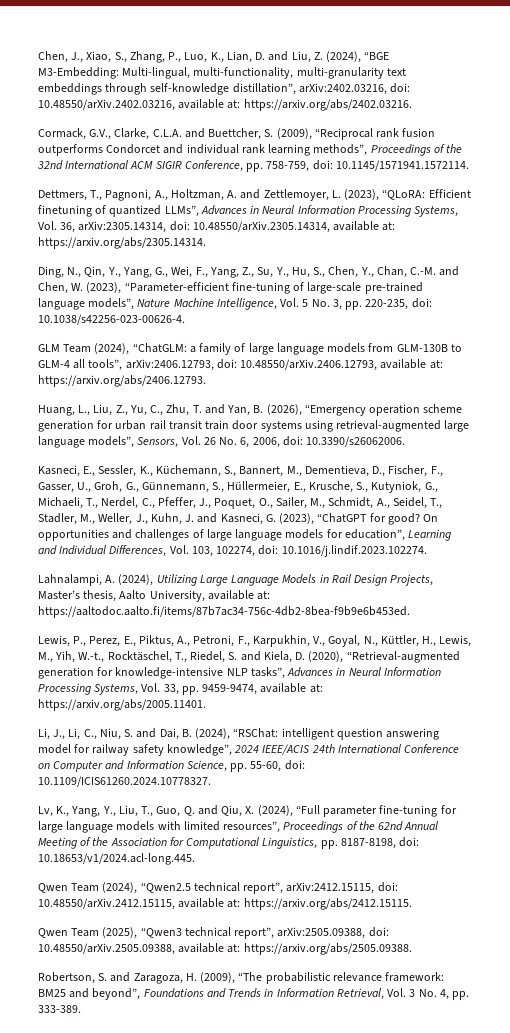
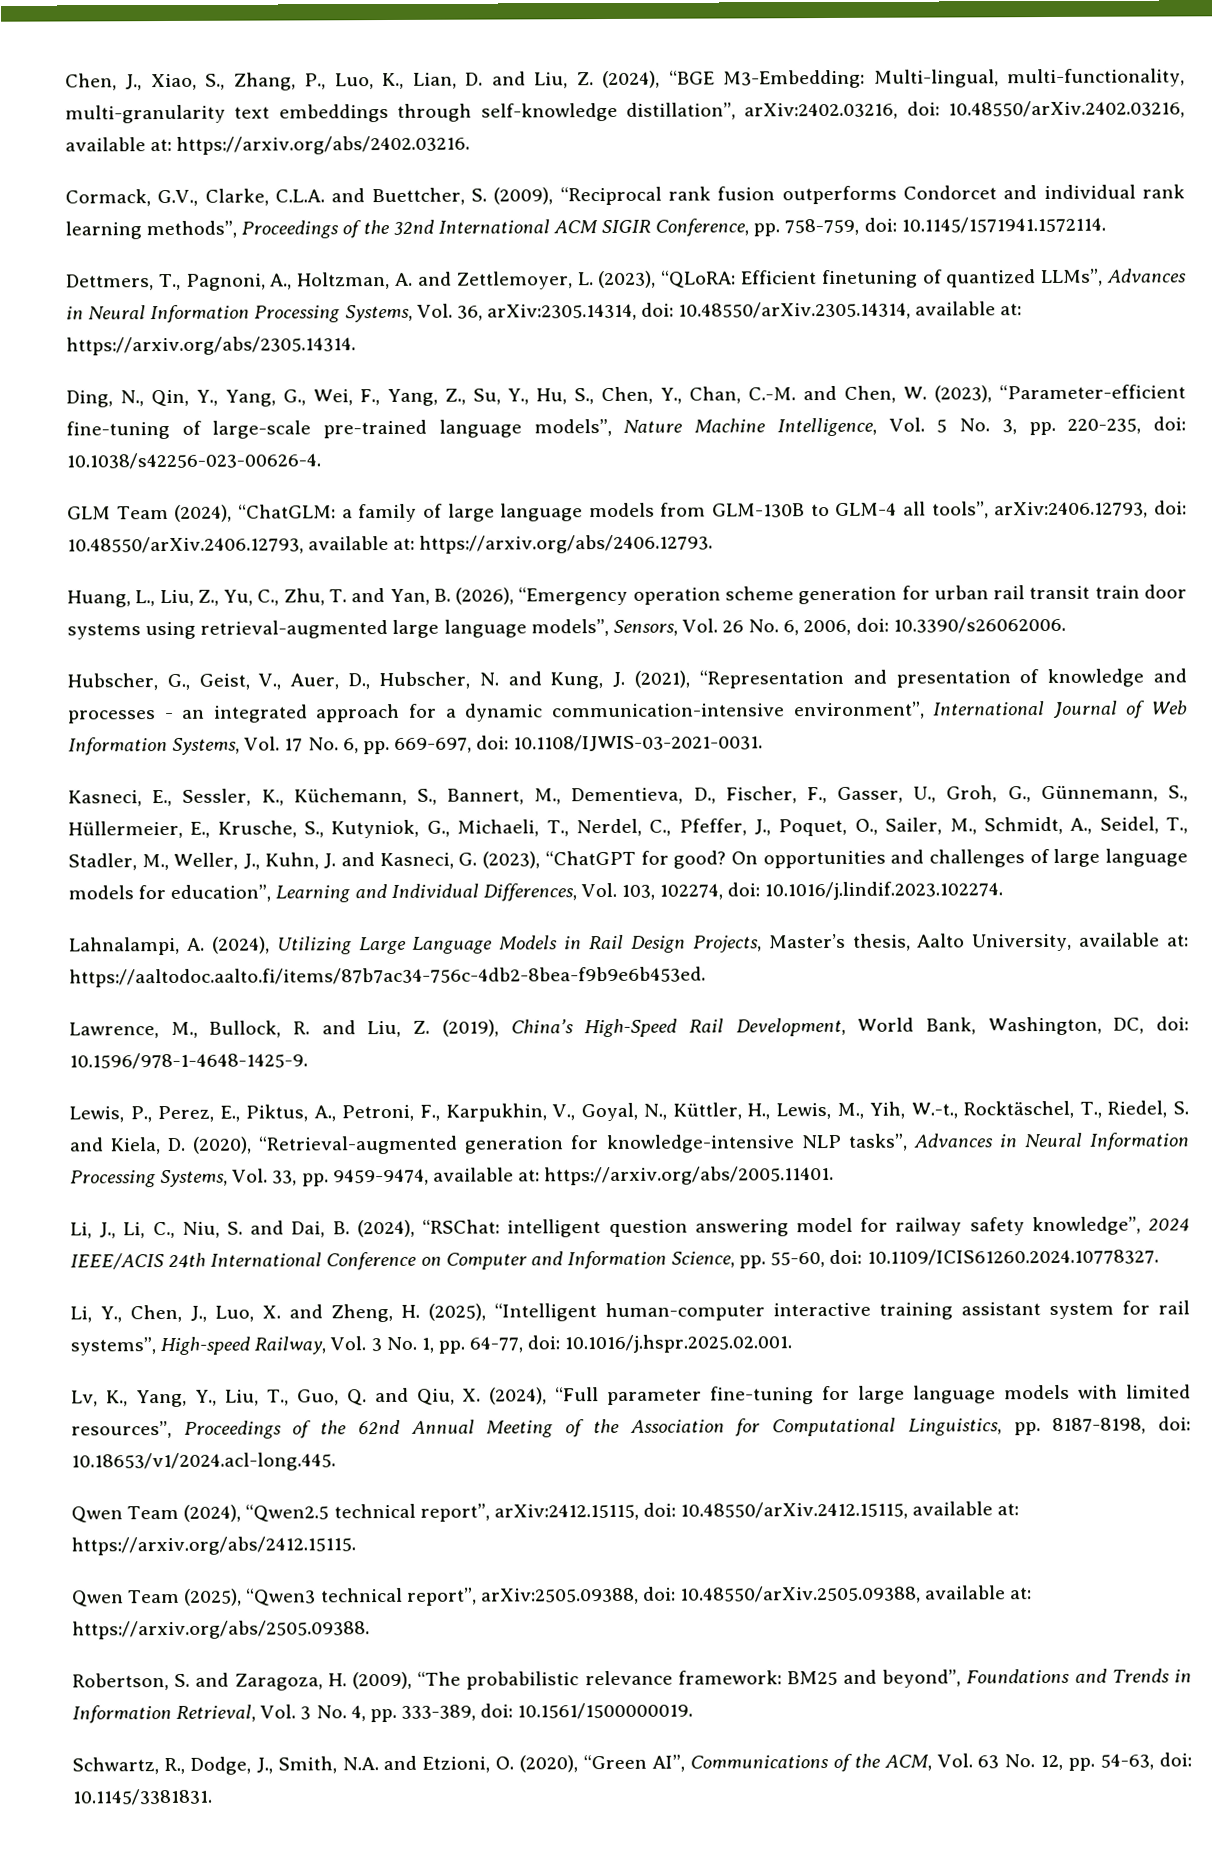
+ Hubscher, G., Geist, V., Auer, D., Hubscher, N. and Kung, J. (2021), “Representation and presentation of knowledge and processes - an integrated approach for a dynamic communication-intensive environment”, International Journal of Web Information Systems, Vol. 17 No. 6, pp. 669-697, doi: 10.1108/IJWIS-03-2021-0031.
+ Lawrence, M., Bullock, R. and Liu, Z. (2019), China’s High-Speed Rail Development, World Bank, Washington, DC, doi: 10.1596/978-1-4648-1425-9.
+ Li, Y., Chen, J., Luo, X. and Zheng, H. (2025), “Intelligent human-computer interactive training assistant system for rail systems”, High-speed Railway, Vol. 3 No. 1, pp. 64-77, doi: 10.1016/j.hspr.2025.02.001.
- Robertson, S. and Zaragoza, H. (2009), “The probabilistic relevance framework: BM25 and beyond”, Foundations and Trends in Information Retrieval, Vol. 3 No. 4, pp. 333-389.
+ Robertson, S. and Zaragoza, H. (2009), “The probabilistic relevance framework: BM25 and beyond”, Foundations and Trends in Information Retrieval, Vol. 3 No. 4, pp. 333-389, doi: 10.1561/1500000019.
+ Schwartz, R., Dodge, J., Smith, N.A. and Etzioni, O. (2020), “Green AI”, Communications of the ACM, Vol. 63 No. 12, pp. 54-63, doi: 10.1145/3381831.

